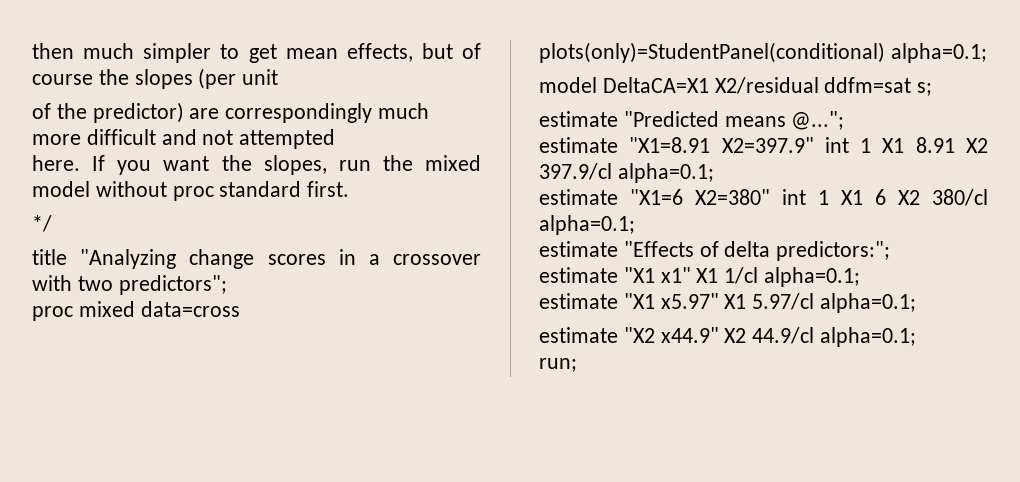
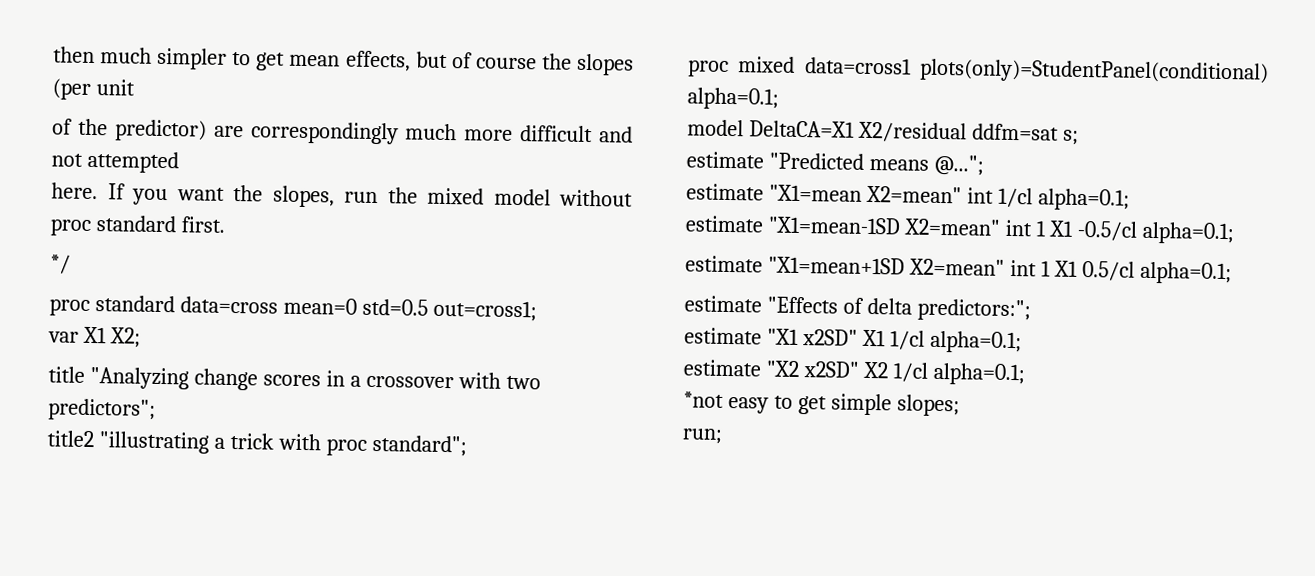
+ proc standard data=cross mean=0 std=0.5 out=cross1;
+ var X1 X2;
+ title2 "illustrating a trick with proc standard";
- proc mixed data=cross plots(only)=StudentPanel(conditional) alpha=0.1;
+ proc mixed data=cross1 plots(only)=StudentPanel(conditional) alpha=0.1;
- estimate "X1=8.91 X2=397.9" int 1 X1 8.91 X2 397.9/cl alpha=0.1;
- estimate "X1=6 X2=380" int 1 X1 6 X2 380/cl alpha=0.1;
+ estimate "X1=mean X2=mean" int 1/cl alpha=0.1;
+ estimate "X1=mean-1SD X2=mean" int 1 X1 -0.5/cl alpha=0.1;
+ estimate "X1=mean+1SD X2=mean" int 1 X1 0.5/cl alpha=0.1;
- estimate "X1 x1" X1 1/cl alpha=0.1;
+ estimate "X1 x2SD" X1 1/cl alpha=0.1;
- estimate "X1 x5.97" X1 5.97/cl alpha=0.1;
- estimate "X2 x44.9" X2 44.9/cl alpha=0.1;
+ estimate "X2 x2SD" X2 1/cl alpha=0.1;
+ *not easy to get simple slopes;

